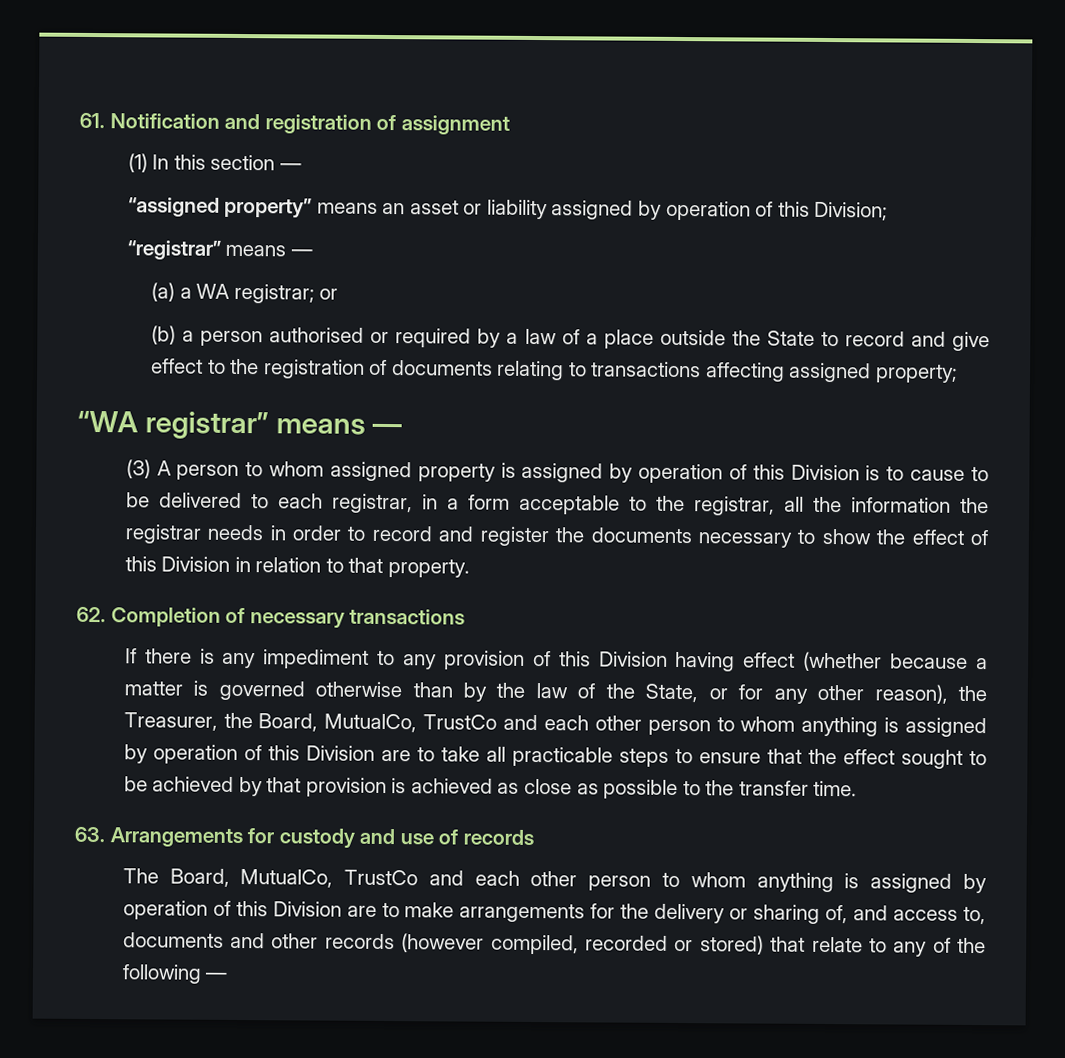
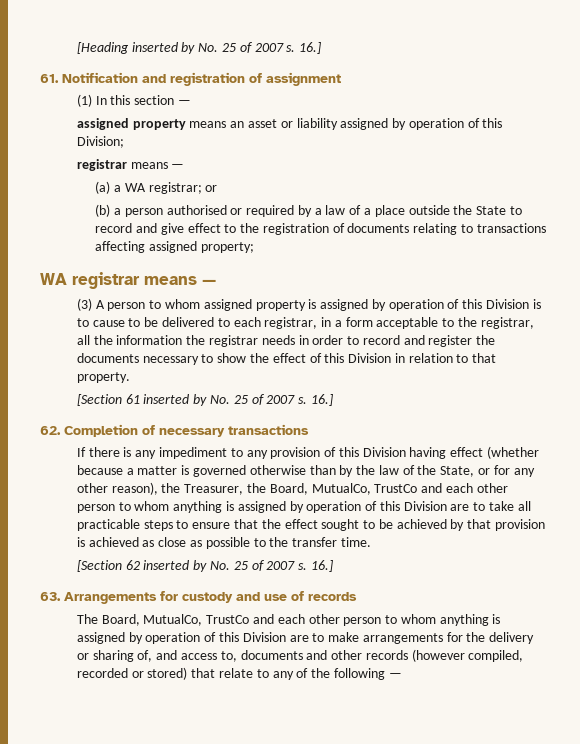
+ [Heading inserted by No. 25 of 2007 s. 16.]
- “assigned property” means an asset or liability assigned by operation of this Division;
- “registrar” means —
+ assigned property means an asset or liability assigned by operation of this Division;
+ registrar means —
- “WA registrar” means —
+ WA registrar means —
+ [Section 61 inserted by No. 25 of 2007 s. 16.]
+ [Section 62 inserted by No. 25 of 2007 s. 16.]

